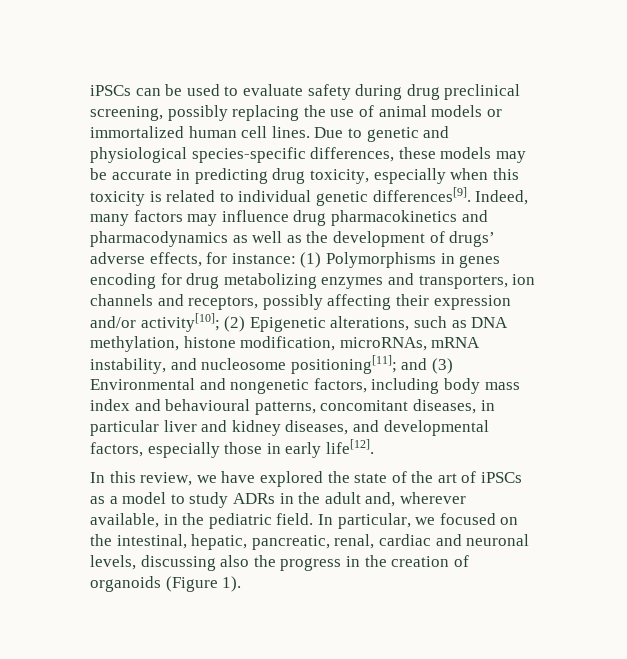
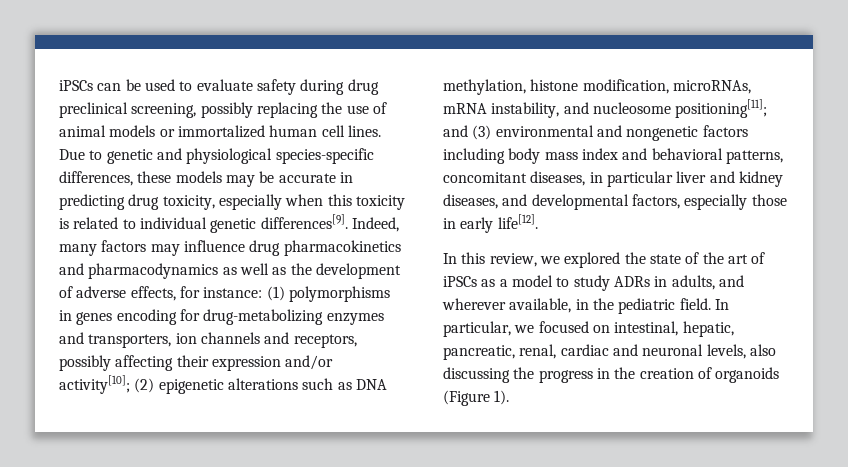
- Indeed, many factors may influence drug pharmacokinetics and pharmacodynamics as well as the development of drugs’ adverse effects, for instance:
+ Indeed, many factors may influence drug pharmacokinetics and pharmacodynamics as well as the development of adverse effects, for instance:
- (1) Polymorphisms in genes encoding for drug metabolizing enzymes and transporters, ion channels and receptors, possibly affecting their expression and/or activity[10];
+ (1) polymorphisms in genes encoding for drug-metabolizing enzymes and transporters, ion channels and receptors, possibly affecting their expression and/or activity[10];
- (2) Epigenetic alterations, such as DNA methylation, histone modification, microRNAs, mRNA instability, and nucleosome positioning[11];
+ (2) epigenetic alterations such as DNA methylation, histone modification, microRNAs, mRNA instability, and nucleosome positioning[11];
- and (3) Environmental and nongenetic factors, including body mass index and behavioural patterns, concomitant diseases, in particular liver and kidney diseases, and developmental factors, especially those in early life[12].
+ and (3) environmental and nongenetic factors including body mass index and behavioral patterns, concomitant diseases, in particular liver and kidney diseases, and developmental factors, especially those in early life[12].
- In this review, we have explored the state of the art of iPSCs as a model to study ADRs in the adult and, wherever available, in the pediatric field.
+ In this review, we explored the state of the art of iPSCs as a model to study ADRs in adults, and wherever available, in the pediatric field.
- In particular, we focused on the intestinal, hepatic, pancreatic, renal, cardiac and neuronal levels, discussing also the progress in the creation of organoids (Figure 1).
+ In particular, we focused on intestinal, hepatic, pancreatic, renal, cardiac and neuronal levels, also discussing the progress in the creation of organoids (Figure 1).

